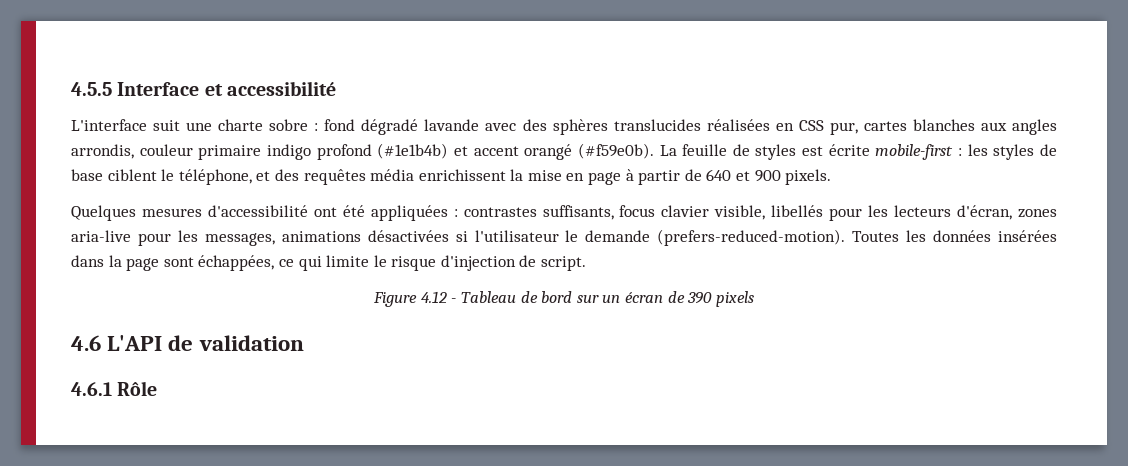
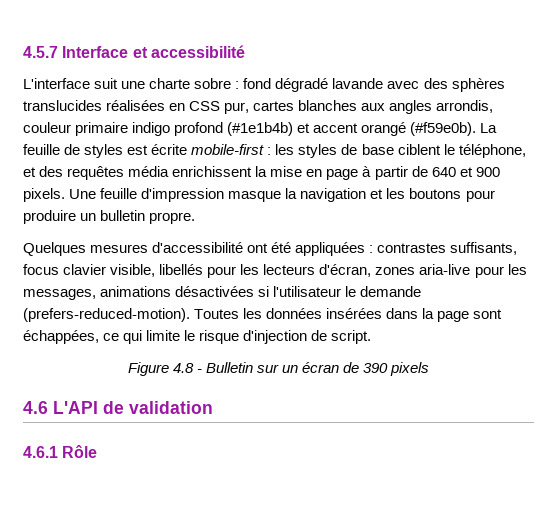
- 4.5.5 Interface et accessibilité
+ 4.5.7 Interface et accessibilité
+ Une feuille d'impression masque la navigation et les boutons pour produire un bulletin propre.
- Figure 4.12 - Tableau de bord sur un écran de 390 pixels
+ Figure 4.8 - Bulletin sur un écran de 390 pixels

